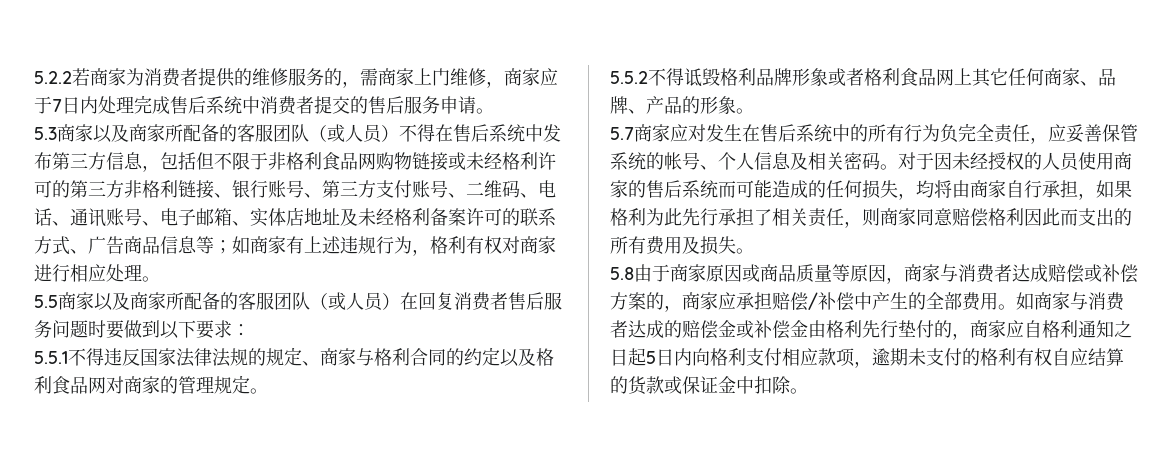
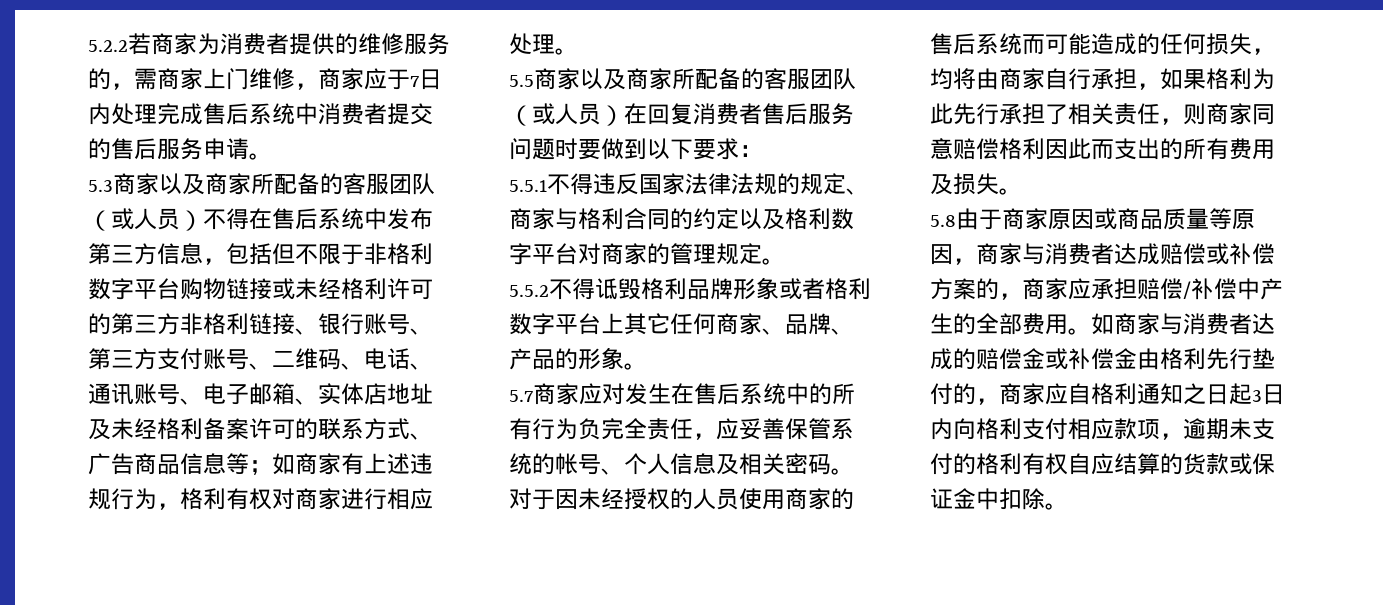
- 5.3商家以及商家所配备的客服团队（或人员）不得在售后系统中发布第三方信息，包括但不限于非格利食品网购物链接或未经格利许可的第三方非格利链接、银行账号、第三方支付账号、二维码、电话、通讯账号、电子邮箱、实体店地址及未经格利备案许可的联系方式、广告商品信息等；
+ 5.3商家以及商家所配备的客服团队（或人员）不得在售后系统中发布第三方信息，包括但不限于非格利数字平台购物链接或未经格利许可的第三方非格利链接、银行账号、第三方支付账号、二维码、电话、通讯账号、电子邮箱、实体店地址及未经格利备案许可的联系方式、广告商品信息等；
- 5.5.1不得违反国家法律法规的规定、商家与格利合同的约定以及格利食品网对商家的管理规定。
+ 5.5.1不得违反国家法律法规的规定、商家与格利合同的约定以及格利数字平台对商家的管理规定。
- 5.5.2不得诋毁格利品牌形象或者格利食品网上其它任何商家、品牌、产品的形象。
+ 5.5.2不得诋毁格利品牌形象或者格利数字平台上其它任何商家、品牌、产品的形象。
- 如商家与消费者达成的赔偿金或补偿金由格利先行垫付的，商家应自格利通知之日起5日内向格利支付相应款项，逾期未支付的格利有权自应结算的货款或保证金中扣除。
+ 如商家与消费者达成的赔偿金或补偿金由格利先行垫付的，商家应自格利通知之日起3日内向格利支付相应款项，逾期未支付的格利有权自应结算的货款或保证金中扣除。

